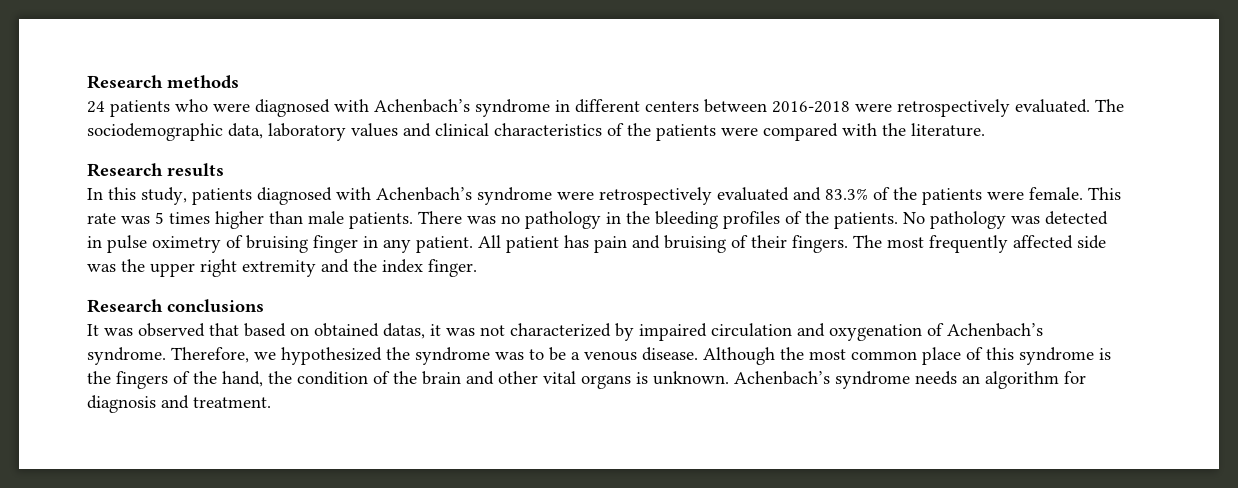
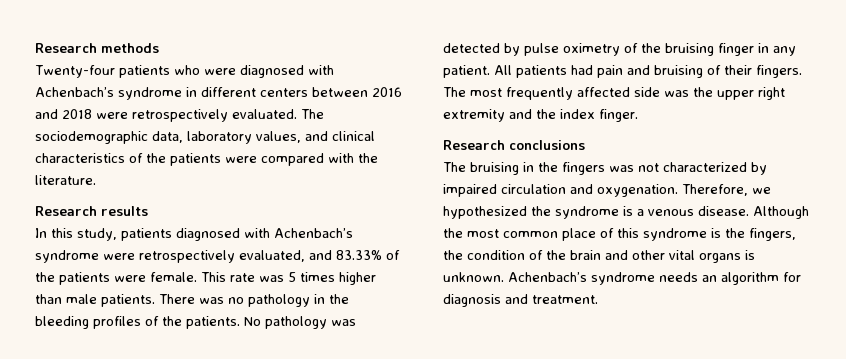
- 24 patients who were diagnosed with Achenbach’s syndrome in different centers between 2016-2018 were retrospectively evaluated.
+ Twenty-four patients who were diagnosed with Achenbach’s syndrome in different centers between 2016 and 2018 were retrospectively evaluated.
- The sociodemographic data, laboratory values and clinical characteristics of the patients were compared with the literature.
+ The sociodemographic data, laboratory values, and clinical characteristics of the patients were compared with the literature.
- In this study, patients diagnosed with Achenbach’s syndrome were retrospectively evaluated and 83.3% of the patients were female.
+ In this study, patients diagnosed with Achenbach’s syndrome were retrospectively evaluated, and 83.33% of the patients were female.
- No pathology was detected in pulse oximetry of bruising finger in any patient.
+ No pathology was detected by pulse oximetry of the bruising finger in any patient.
- All patient has pain and bruising of their fingers.
+ All patients had pain and bruising of their fingers.
- It was observed that based on obtained datas, it was not characterized by impaired circulation and oxygenation of Achenbach’s syndrome.
+ The bruising in the fingers was not characterized by impaired circulation and oxygenation.
- Therefore, we hypothesized the syndrome was to be a venous disease.
+ Therefore, we hypothesized the syndrome is a venous disease.
- Although the most common place of this syndrome is the fingers of the hand, the condition of the brain and other vital organs is unknown.
+ Although the most common place of this syndrome is the fingers, the condition of the brain and other vital organs is unknown.

